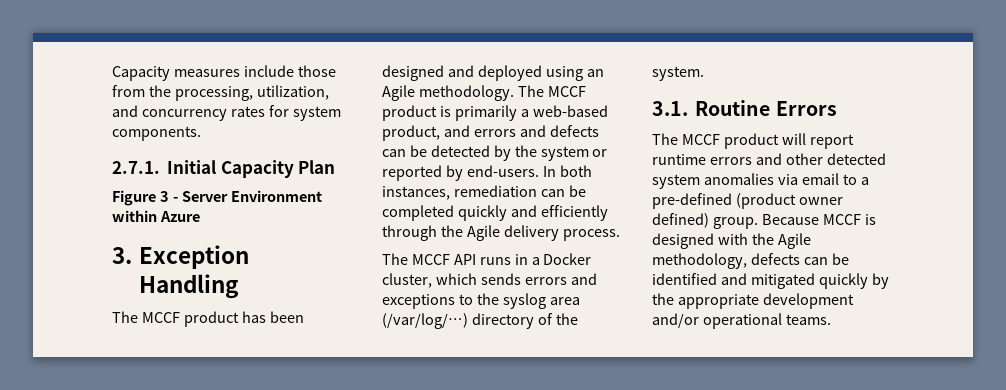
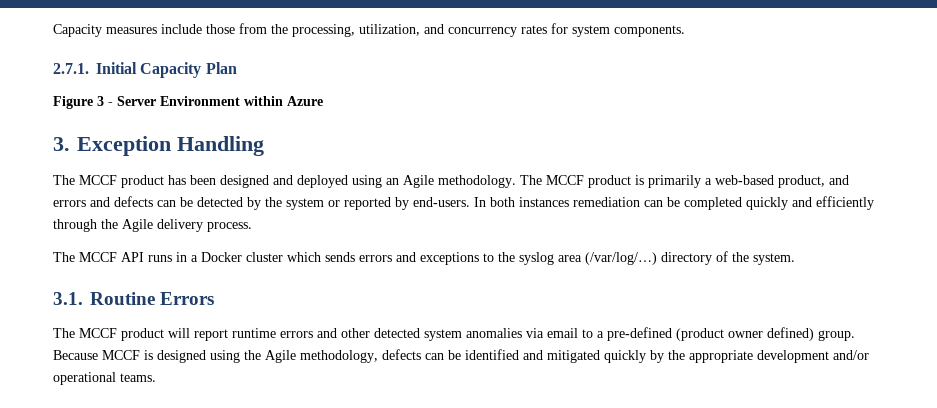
- In both instances, remediation can be completed quickly and efficiently through the Agile delivery process.
+ In both instances remediation can be completed quickly and efficiently through the Agile delivery process.
- The MCCF API runs in a Docker cluster, which sends errors and exceptions to the syslog area (/var/log/…) directory of the system.
+ The MCCF API runs in a Docker cluster which sends errors and exceptions to the syslog area (/var/log/…) directory of the system.
- Because MCCF is designed with the Agile methodology, defects can be identified and mitigated quickly by the appropriate development and/or operational teams.
+ Because MCCF is designed using the Agile methodology, defects can be identified and mitigated quickly by the appropriate development and/or operational teams.

